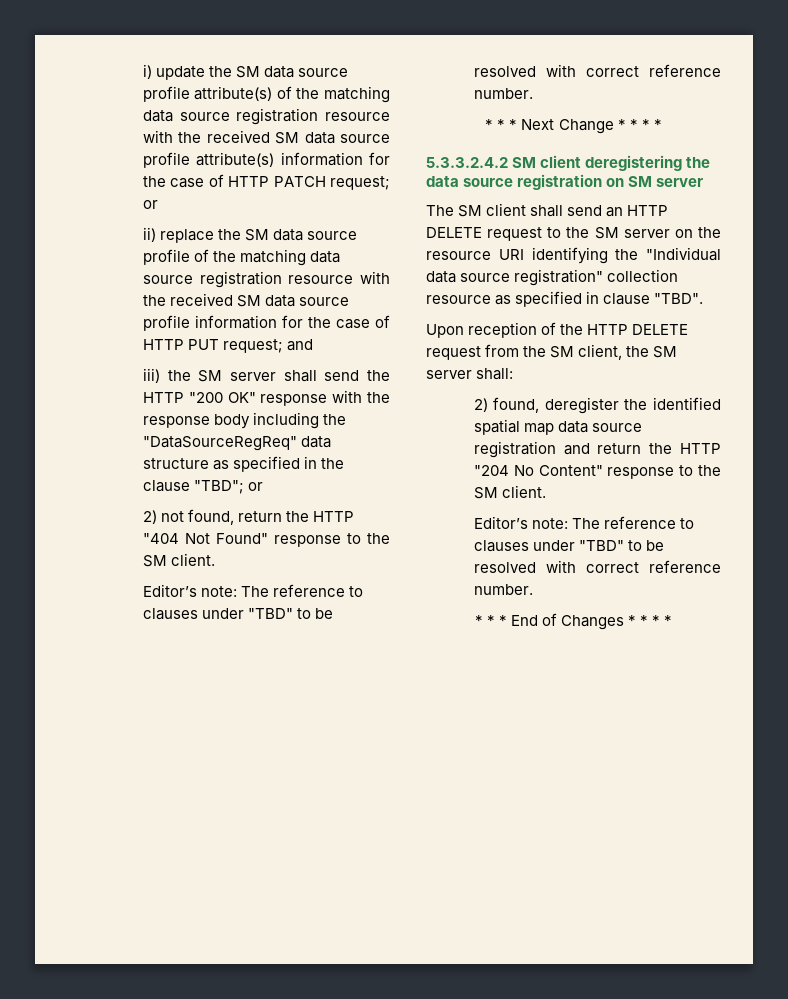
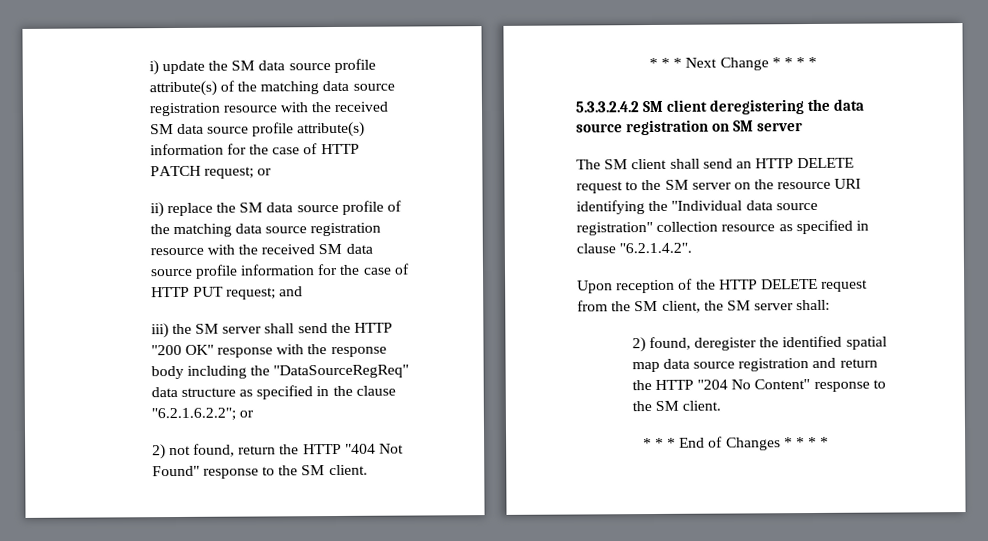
- iii) the SM server shall send the HTTP "200 OK" response with the response body including the "DataSourceRegReq" data structure as specified in the clause "TBD"; or
+ iii) the SM server shall send the HTTP "200 OK" response with the response body including the "DataSourceRegReq" data structure as specified in the clause "6.2.1.6.2.2"; or
  2) not found, return the HTTP "404 Not Found" response to the SM client.
- Editor’s note: The reference to clauses under "TBD" to be resolved with correct reference number.
- The SM client shall send an HTTP DELETE request to the SM server on the resource URI identifying the "Individual data source registration" collection resource as specified in clause "TBD".
+ The SM client shall send an HTTP DELETE request to the SM server on the resource URI identifying the "Individual data source registration" collection resource as specified in clause "6.2.1.4.2".
  2) found, deregister the identified spatial map data source registration and return the HTTP "204 No Content" response to the SM client.
- Editor’s note: The reference to clauses under "TBD" to be resolved with correct reference number.

